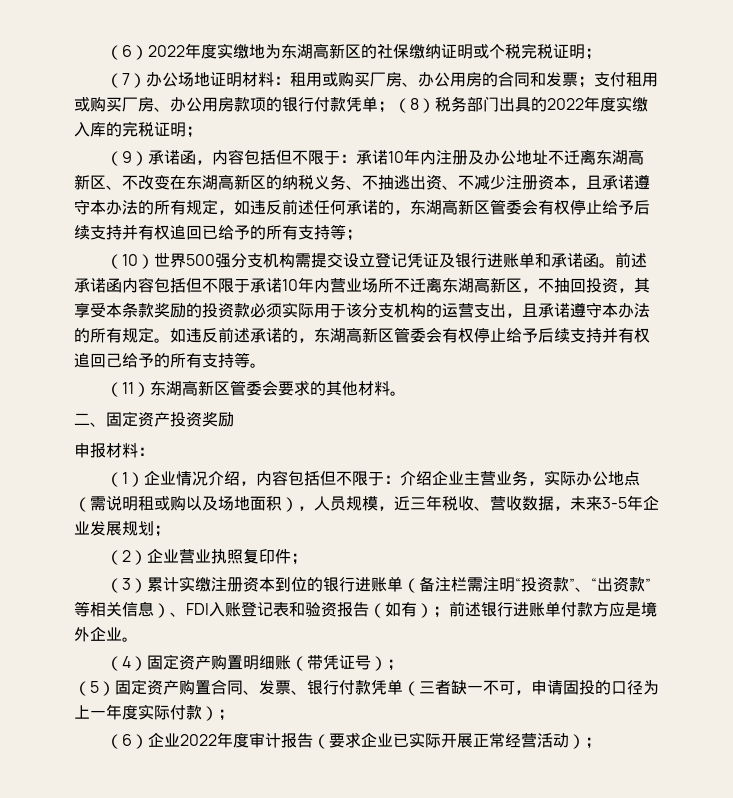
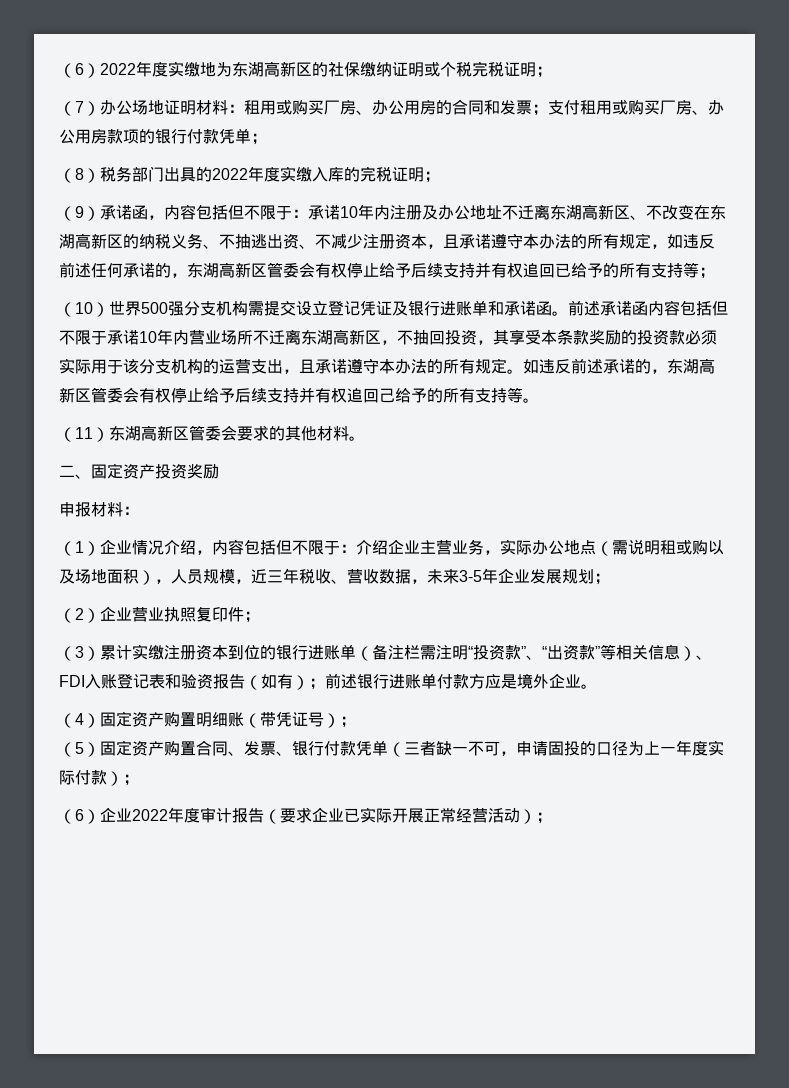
- （7）办公场地证明材料：租用或购买厂房、办公用房的合同和发票；支付租用或购买厂房、办公用房款项的银行付款凭单；（8）税务部门出具的2022年度实缴入库的完税证明；
+ （7）办公场地证明材料：租用或购买厂房、办公用房的合同和发票；支付租用或购买厂房、办公用房款项的银行付款凭单；
+ （8）税务部门出具的2022年度实缴入库的完税证明；

